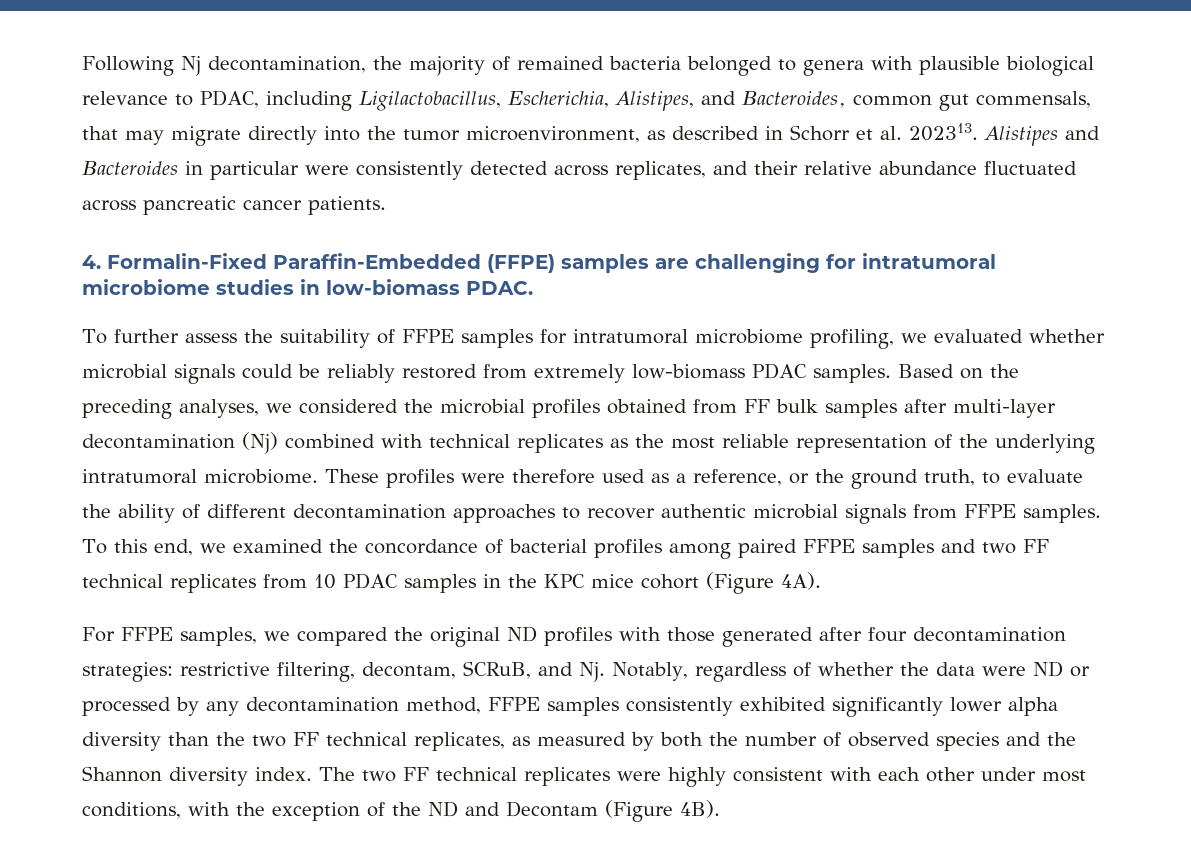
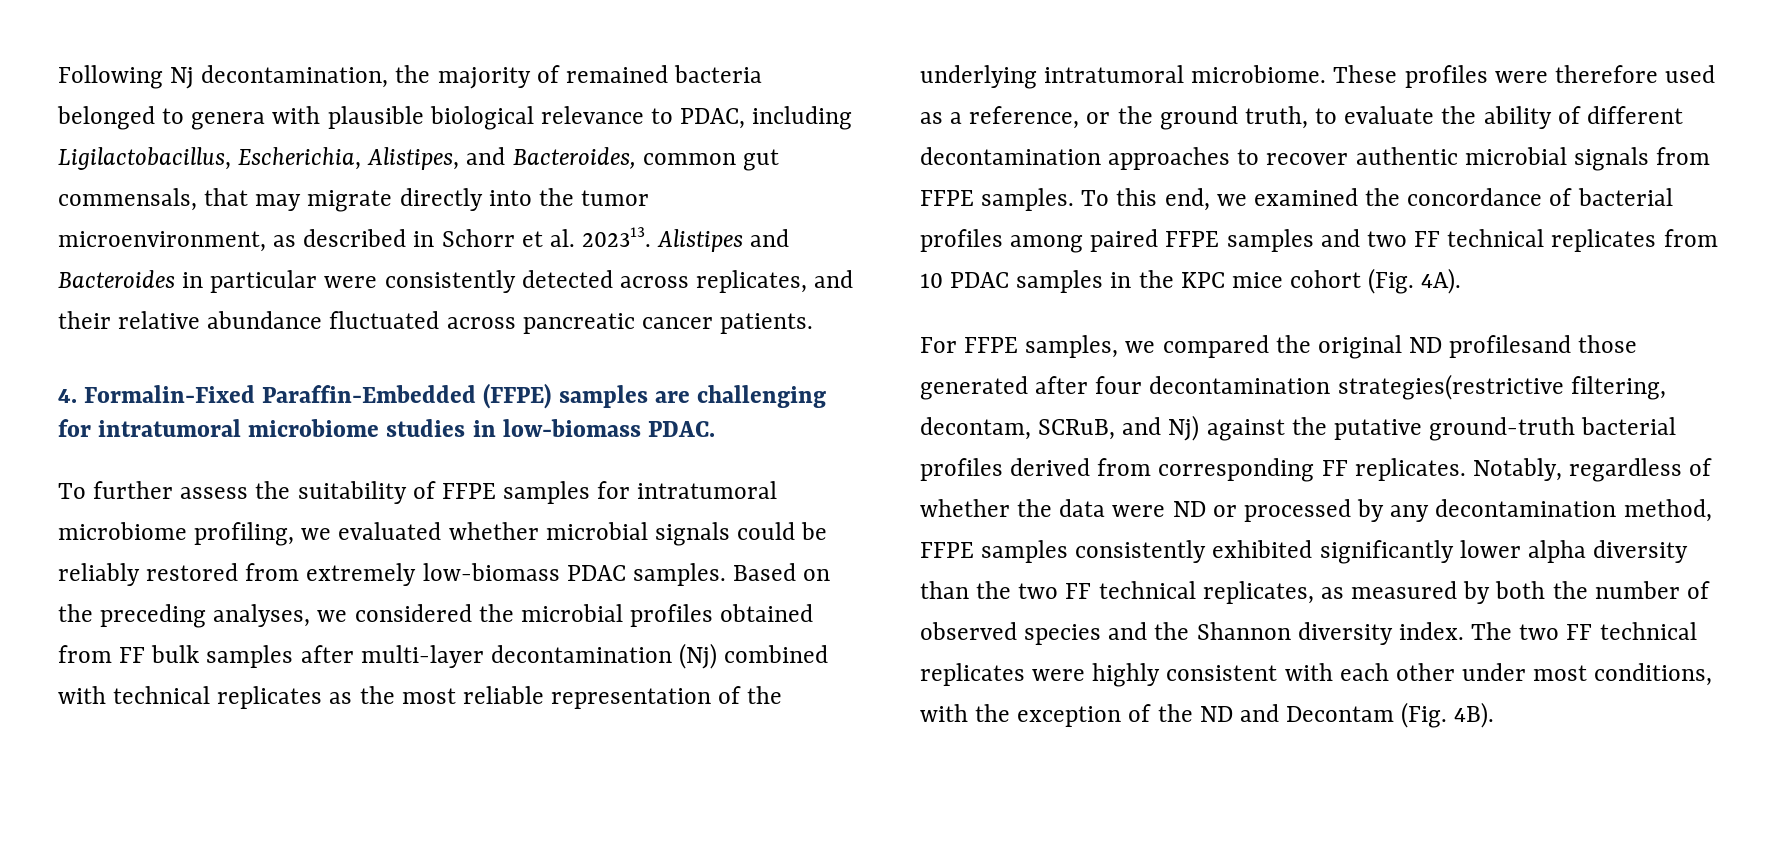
- To this end, we examined the concordance of bacterial profiles among paired FFPE samples and two FF technical replicates from 10 PDAC samples in the KPC mice cohort (Figure 4A).
+ To this end, we examined the concordance of bacterial profiles among paired FFPE samples and two FF technical replicates from 10 PDAC samples in the KPC mice cohort (Fig. 4A).
- For FFPE samples, we compared the original ND profiles with those generated after four decontamination strategies: restrictive filtering, decontam, SCRuB, and Nj. Notably, regardless of whether the data were ND or processed by any decontamination method, FFPE samples consistently exhibited significantly lower alpha diversity than the two FF technical replicates, as measured by both the number of observed species and the Shannon diversity index.
+ For FFPE samples, we compared the original ND profilesand those generated after four decontamination strategies(restrictive filtering, decontam, SCRuB, and Nj) against the putative ground-truth bacterial profiles derived from corresponding FF replicates. Notably, regardless of whether the data were ND or processed by any decontamination method, FFPE samples consistently exhibited significantly lower alpha diversity than the two FF technical replicates, as measured by both the number of observed species and the Shannon diversity index.
- The two FF technical replicates were highly consistent with each other under most conditions, with the exception of the ND and Decontam (Figure 4B).
+ The two FF technical replicates were highly consistent with each other under most conditions, with the exception of the ND and Decontam (Fig. 4B).

